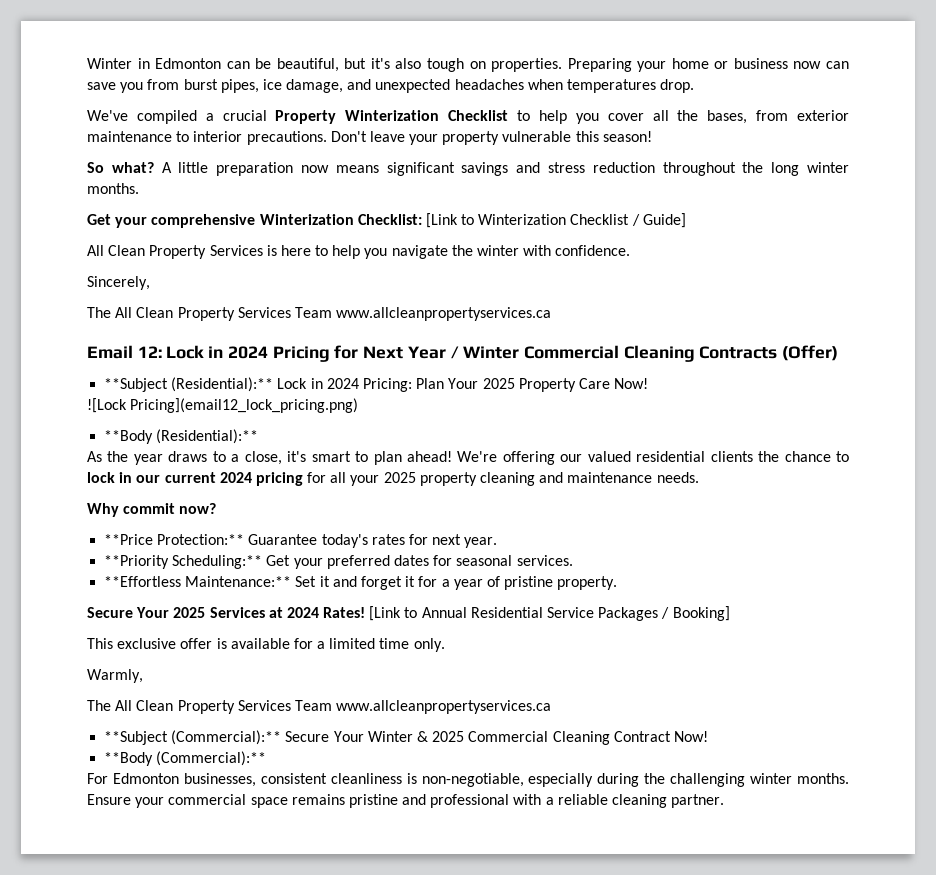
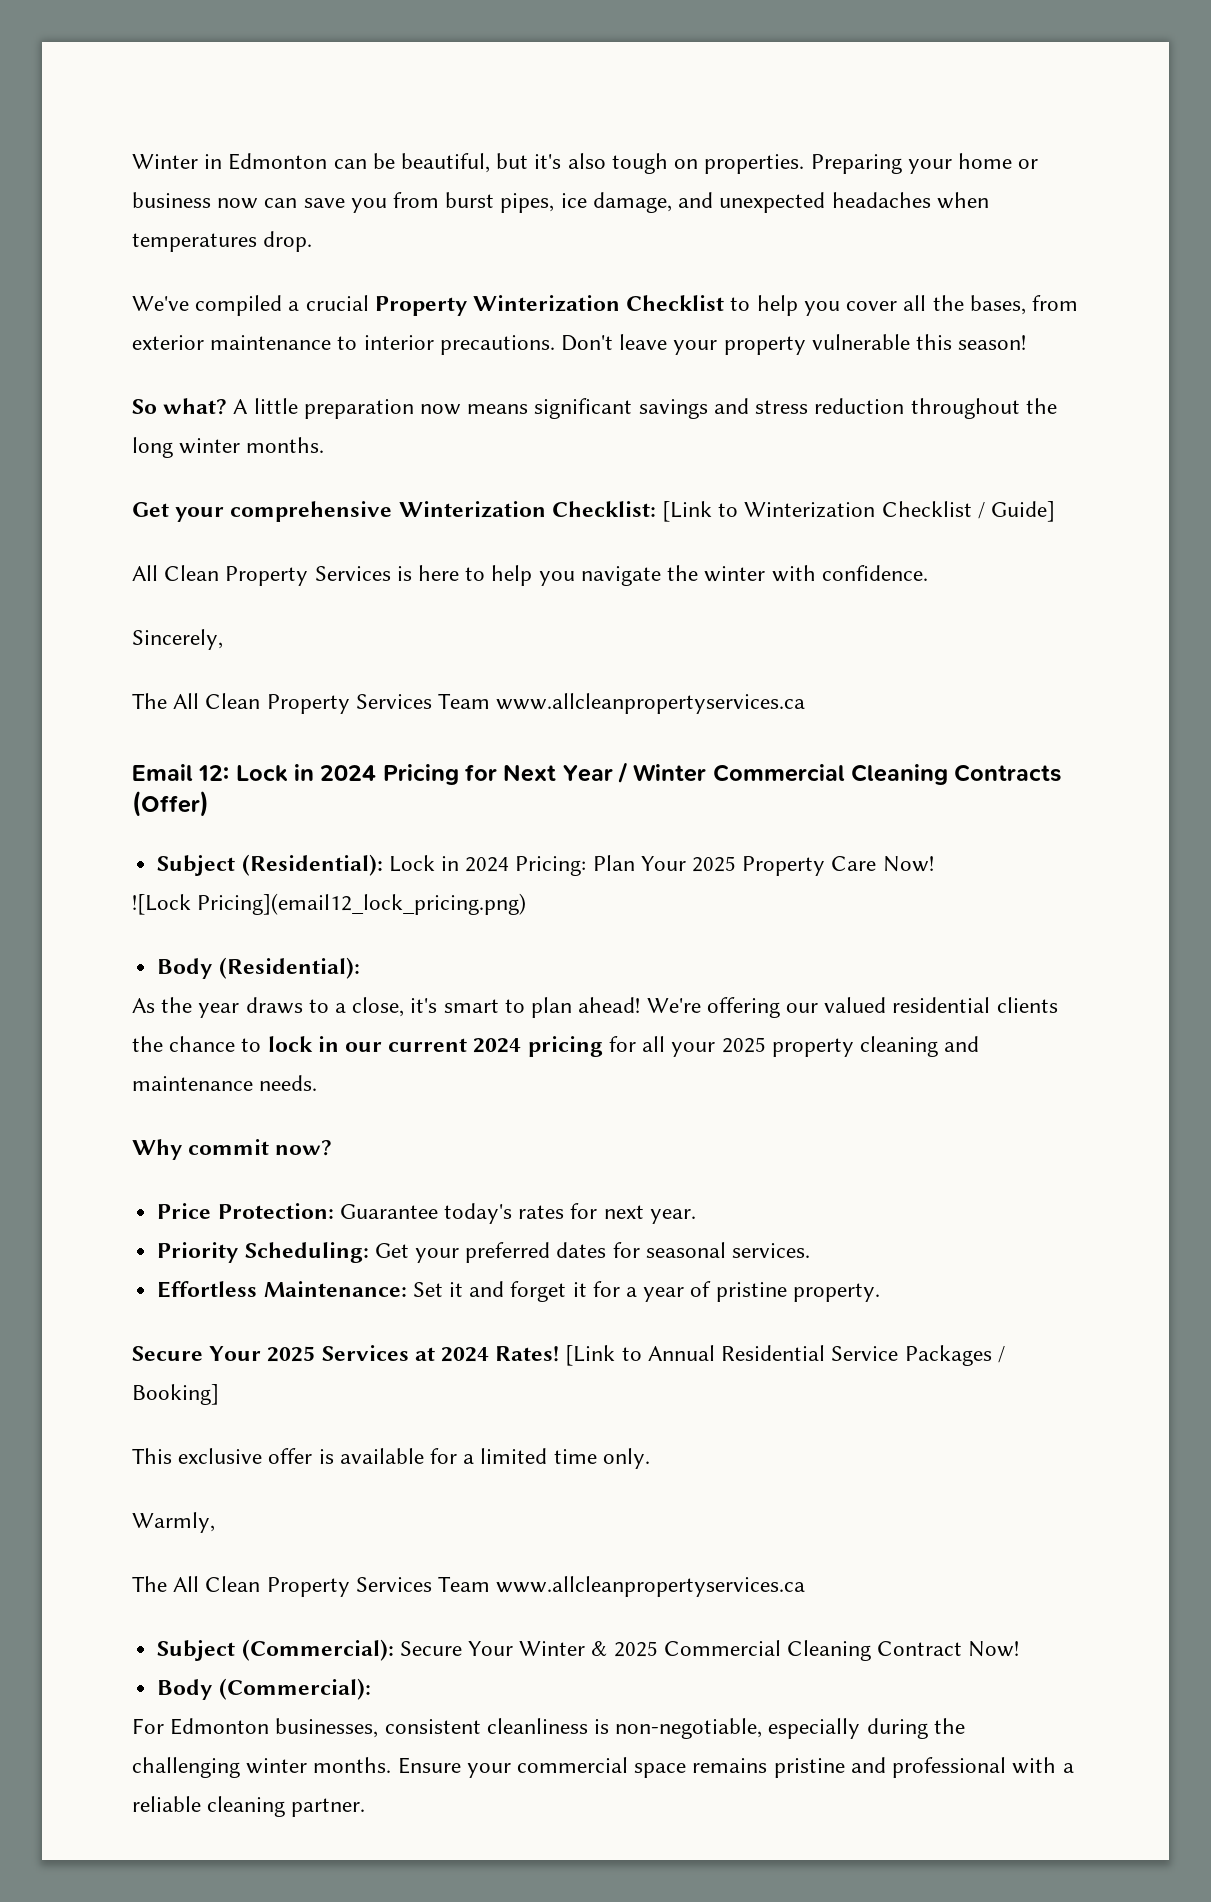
- **Subject (Residential):** Lock in 2024 Pricing: Plan Your 2025 Property Care Now!
+ Subject (Residential): Lock in 2024 Pricing: Plan Your 2025 Property Care Now!
- **Body (Residential):**
+ Body (Residential):
- **Price Protection:** Guarantee today's rates for next year.
+ Price Protection: Guarantee today's rates for next year.
- **Priority Scheduling:** Get your preferred dates for seasonal services.
+ Priority Scheduling: Get your preferred dates for seasonal services.
- **Effortless Maintenance:** Set it and forget it for a year of pristine property.
+ Effortless Maintenance: Set it and forget it for a year of pristine property.
- **Subject (Commercial):** Secure Your Winter & 2025 Commercial Cleaning Contract Now!
+ Subject (Commercial): Secure Your Winter & 2025 Commercial Cleaning Contract Now!
- **Body (Commercial):**
+ Body (Commercial):

